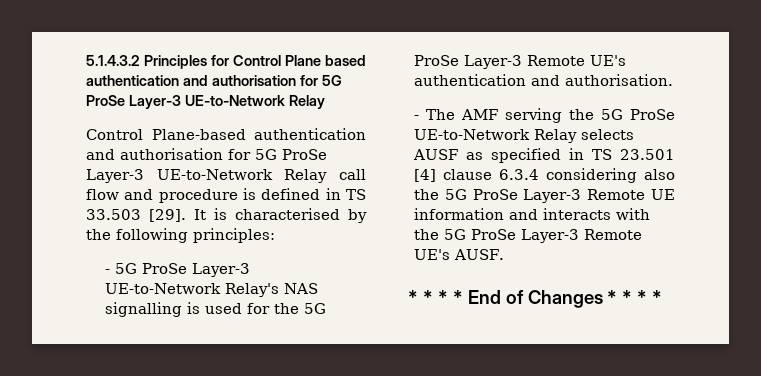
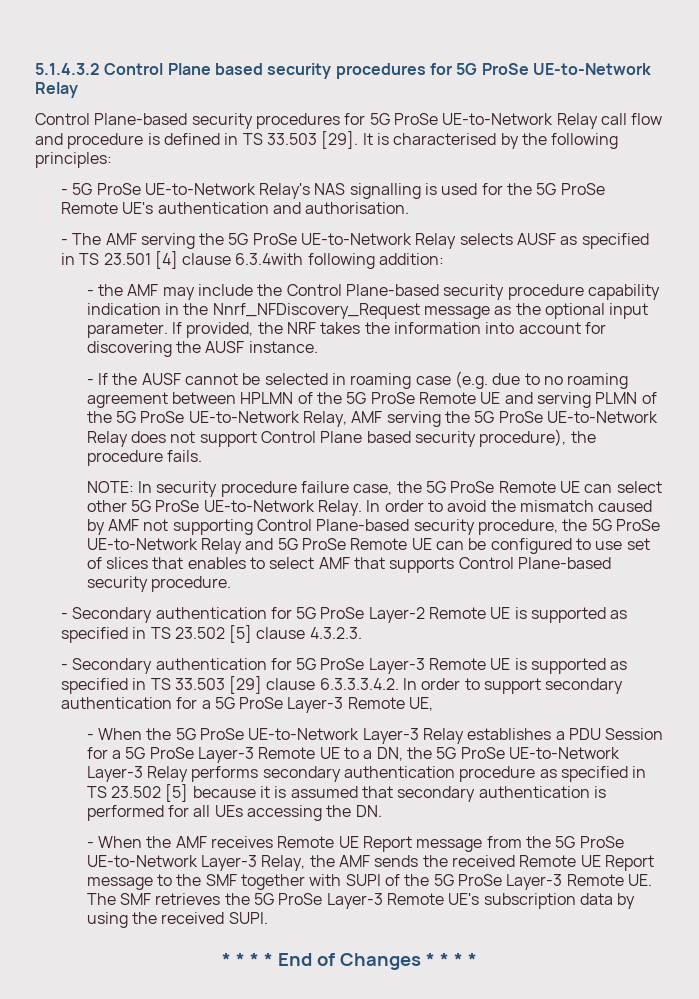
- 5.1.4.3.2 Principles for Control Plane based authentication and authorisation for 5G ProSe Layer-3 UE-to-Network Relay
+ 5.1.4.3.2 Control Plane based security procedures for 5G ProSe UE-to-Network Relay
- Control Plane-based authentication and authorisation for 5G ProSe Layer-3 UE-to-Network Relay call flow and procedure is defined in TS 33.503 [29].
+ Control Plane-based security procedures for 5G ProSe UE-to-Network Relay call flow and procedure is defined in TS 33.503 [29].
- - 5G ProSe Layer-3 UE-to-Network Relay's NAS signalling is used for the 5G ProSe Layer-3 Remote UE's authentication and authorisation.
+ - 5G ProSe UE-to-Network Relay's NAS signalling is used for the 5G ProSe Remote UE's authentication and authorisation.
- - The AMF serving the 5G ProSe UE-to-Network Relay selects AUSF as specified in TS 23.501 [4] clause 6.3.4 considering also the 5G ProSe Layer-3 Remote UE information and interacts with the 5G ProSe Layer-3 Remote UE's AUSF.
+ - The AMF serving the 5G ProSe UE-to-Network Relay selects AUSF as specified in TS 23.501 [4] clause 6.3.4with following addition:
+ - the AMF may include the Control Plane-based security procedure capability indication in the Nnrf_NFDiscovery_Request message as the optional input parameter. If provided, the NRF takes the information into account for discovering the AUSF instance.
+ - If the AUSF cannot be selected in roaming case (e.g. due to no roaming agreement between HPLMN of the 5G ProSe Remote UE and serving PLMN of the 5G ProSe UE-to-Network Relay, AMF serving the 5G ProSe UE-to-Network Relay does not support Control Plane based security procedure), the procedure fails.
+ NOTE: In security procedure failure case, the 5G ProSe Remote UE can select other 5G ProSe UE-to-Network Relay. In order to avoid the mismatch caused by AMF not supporting Control Plane-based security procedure, the 5G ProSe UE-to-Network Relay and 5G ProSe Remote UE can be configured to use set of slices that enables to select AMF that supports Control Plane-based security procedure.
+ - Secondary authentication for 5G ProSe Layer-2 Remote UE is supported as specified in TS 23.502 [5] clause 4.3.2.3.
+ - Secondary authentication for 5G ProSe Layer-3 Remote UE is supported as specified in TS 33.503 [29] clause 6.3.3.3.4.2. In order to support secondary authentication for a 5G ProSe Layer-3 Remote UE,
+ - When the 5G ProSe UE-to-Network Layer-3 Relay establishes a PDU Session for a 5G ProSe Layer-3 Remote UE to a DN, the 5G ProSe UE-to-Network Layer-3 Relay performs secondary authentication procedure as specified in TS 23.502 [5] because it is assumed that secondary authentication is performed for all UEs accessing the DN.
+ - When the AMF receives Remote UE Report message from the 5G ProSe UE-to-Network Layer-3 Relay, the AMF sends the received Remote UE Report message to the SMF together with SUPI of the 5G ProSe Layer-3 Remote UE. The SMF retrieves the 5G ProSe Layer-3 Remote UE's subscription data by using the received SUPI.

